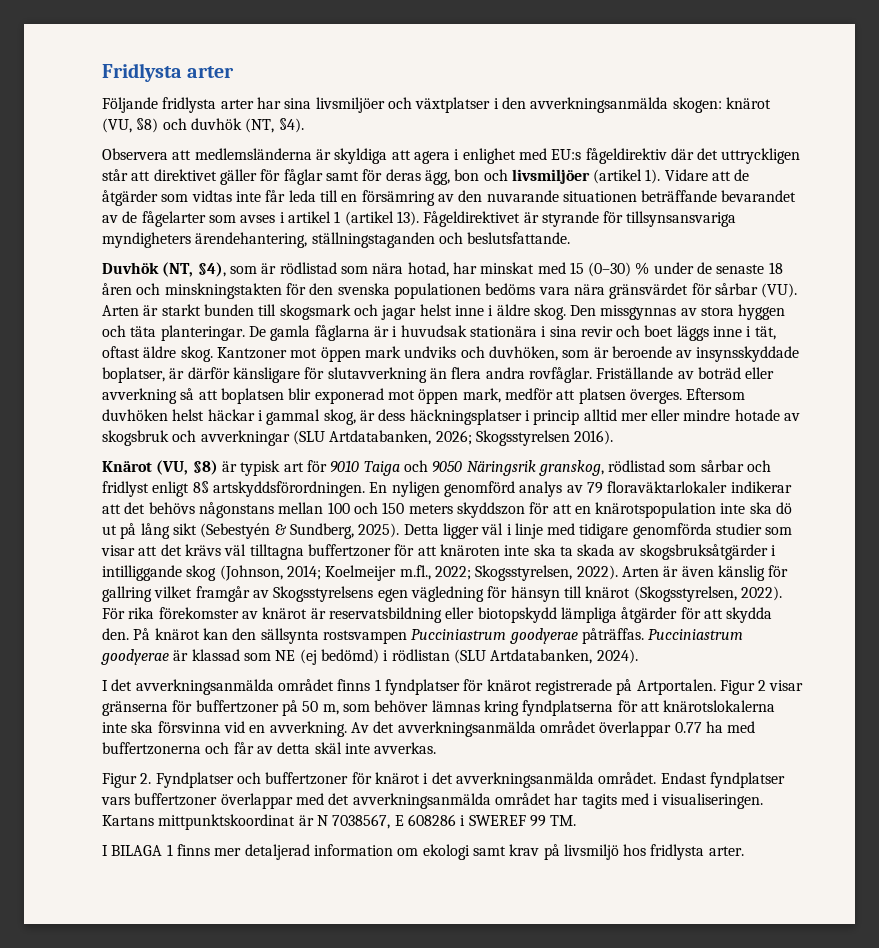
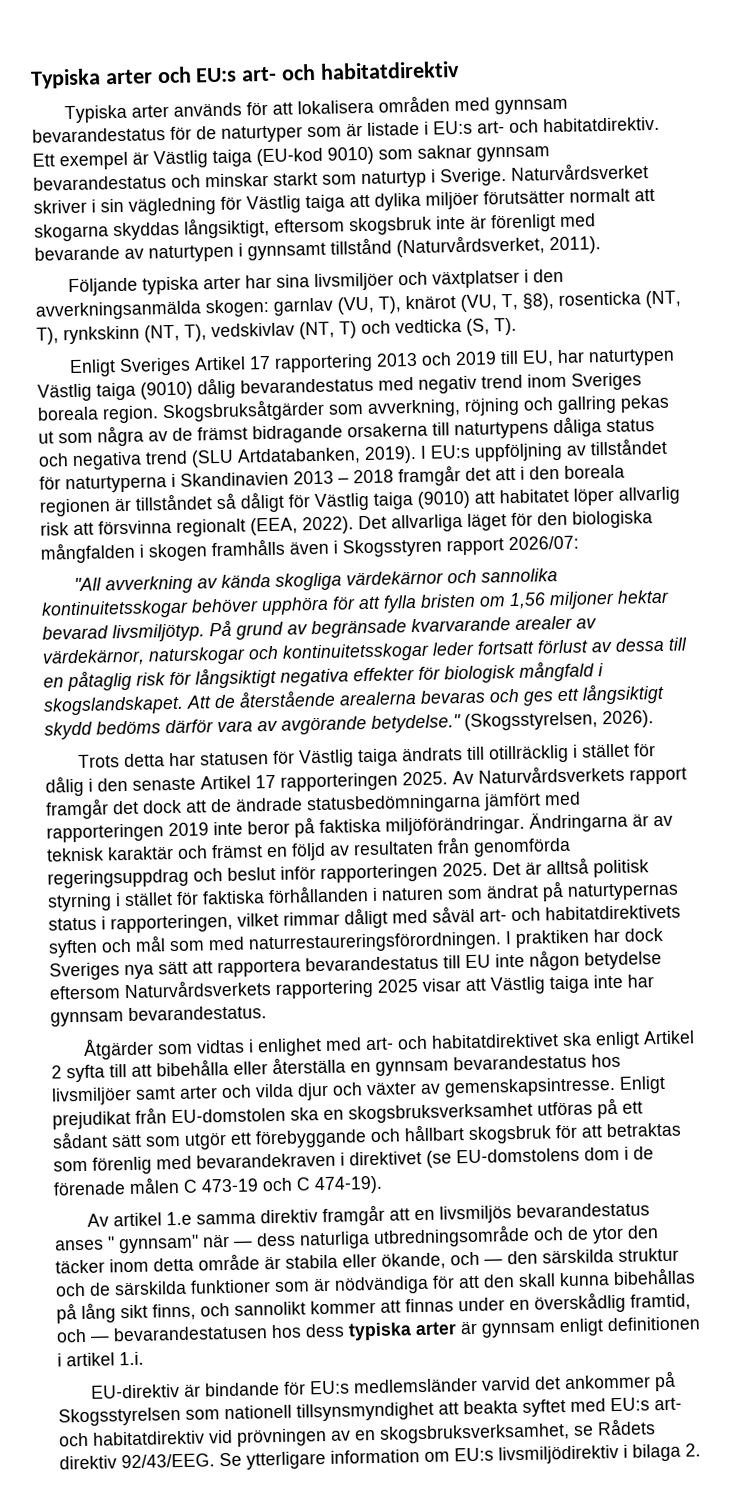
- Fridlysta arter
+ Typiska arter och EU:s art- och habitatdirektiv
+ Typiska arter används för att lokalisera områden med gynnsam bevarandestatus för de naturtyper som är listade i EU:s art- och habitatdirektiv. Ett exempel är Västlig taiga (EU-kod 9010) som saknar gynnsam bevarandestatus och minskar starkt som naturtyp i Sverige. Naturvårdsverket skriver i sin vägledning för Västlig taiga att dylika miljöer förutsätter normalt att skogarna skyddas långsiktigt, eftersom skogsbruk inte är förenligt med bevarande av naturtypen i gynnsamt tillstånd (Naturvårdsverket, 2011).
- Följande fridlysta arter har sina livsmiljöer och växtplatser i den avverkningsanmälda skogen: knärot (VU, §8) och duvhök (NT, §4).
- Observera att medlemsländerna är skyldiga att agera i enlighet med EU:s fågeldirektiv där det uttryckligen står att direktivet gäller för fåglar samt för deras ägg, bon och livsmiljöer (artikel 1). Vidare att de åtgärder som vidtas inte får leda till en försämring av den nuvarande situationen beträffande bevarandet av de fågelarter som avses i artikel 1 (artikel 13). Fågeldirektivet är styrande för tillsynsansvariga myndigheters ärendehantering, ställningstaganden och beslutsfattande.
- Duvhök (NT, §4), som är rödlistad som nära hotad, har minskat med 15 (0–30) % under de senaste 18 åren och minskningstakten för den svenska populationen bedöms vara nära gränsvärdet för sårbar (VU). Arten är starkt bunden till skogsmark och jagar helst inne i äldre skog. Den missgynnas av stora hyggen och täta planteringar. De gamla fåglarna är i huvudsak stationära i sina revir och boet läggs inne i tät, oftast äldre skog. Kantzoner mot öppen mark undviks och duvhöken, som är beroende av insynsskyddade boplatser, är därför känsligare för slutavverkning än flera andra rovfåglar. Friställande av boträd eller avverkning så att boplatsen blir exponerad mot öppen mark, medför att platsen överges. Eftersom duvhöken helst häckar i gammal skog, är dess häckningsplatser i princip alltid mer eller mindre hotade av skogsbruk och avverkningar (SLU Artdatabanken, 2026; Skogsstyrelsen 2016).
- Knärot (VU, §8) är typisk art för 9010 Taiga och 9050 Näringsrik granskog, rödlistad som sårbar och fridlyst enligt 8§ artskyddsförordningen. En nyligen genomförd analys av 79 floraväktarlokaler indikerar att det behövs någonstans mellan 100 och 150 meters skyddszon för att en knärotspopulation inte ska dö ut på lång sikt (Sebestyén & Sundberg, 2025). Detta ligger väl i linje med tidigare genomförda studier som visar att det krävs väl tilltagna buffertzoner för att knäroten inte ska ta skada av skogsbruksåtgärder i intilliggande skog (Johnson, 2014; Koelmeijer m.fl., 2022; Skogsstyrelsen, 2022). Arten är även känslig för gallring vilket framgår av Skogsstyrelsens egen vägledning för hänsyn till knärot (Skogsstyrelsen, 2022). För rika förekomster av knärot är reservatsbildning eller biotopskydd lämpliga åtgärder för att skydda den. På knärot kan den sällsynta rostsvampen Pucciniastrum goodyerae påträffas. Pucciniastrum goodyerae är klassad som NE (ej bedömd) i rödlistan (SLU Artdatabanken, 2024).
- I det avverkningsanmälda området finns 1 fyndplatser för knärot registrerade på Artportalen. Figur 2 visar gränserna för buffertzoner på 50 m, som behöver lämnas kring fyndplatserna för att knärotslokalerna inte ska försvinna vid en avverkning. Av det avverkningsanmälda området överlappar 0.77 ha med buffertzonerna och får av detta skäl inte avverkas.
- Figur 2. Fyndplatser och buffertzoner för knärot i det avverkningsanmälda området. Endast fyndplatser vars buffertzoner överlappar med det avverkningsanmälda området har tagits med i visualiseringen. Kartans mittpunktskoordinat är N 7038567, E 608286 i SWEREF 99 TM.
- I BILAGA 1 finns mer detaljerad information om ekologi samt krav på livsmiljö hos fridlysta arter.
+ Följande typiska arter har sina livsmiljöer och växtplatser i den avverkningsanmälda skogen: garnlav (VU, T), knärot (VU, T, §8), rosenticka (NT, T), rynkskinn (NT, T), vedskivlav (NT, T) och vedticka (S, T).
+ Enligt Sveriges Artikel 17 rapportering 2013 och 2019 till EU, har naturtypen Västlig taiga (9010) dålig bevarandestatus med negativ trend inom Sveriges boreala region. Skogsbruksåtgärder som avverkning, röjning och gallring pekas ut som några av de främst bidragande orsakerna till naturtypens dåliga status och negativa trend (SLU Artdatabanken, 2019). I EU:s uppföljning av tillståndet för naturtyperna i Skandinavien 2013 – 2018 framgår det att i den boreala regionen är tillståndet så dåligt för Västlig taiga (9010) att habitatet löper allvarlig risk att försvinna regionalt (EEA, 2022). Det allvarliga läget för den biologiska mångfalden i skogen framhålls även i Skogsstyren rapport 2026/07:
+ "All avverkning av kända skogliga värdekärnor och sannolika kontinuitetsskogar behöver upphöra för att fylla bristen om 1,56 miljoner hektar bevarad livsmiljötyp. På grund av begränsade kvarvarande arealer av värdekärnor, naturskogar och kontinuitetsskogar leder fortsatt förlust av dessa till en påtaglig risk för långsiktigt negativa effekter för biologisk mångfald i skogslandskapet. Att de återstående arealerna bevaras och ges ett långsiktigt skydd bedöms därför vara av avgörande betydelse." (Skogsstyrelsen, 2026).
+ Trots detta har statusen för Västlig taiga ändrats till otillräcklig i stället för dålig i den senaste Artikel 17 rapporteringen 2025. Av Naturvårdsverkets rapport framgår det dock att de ändrade statusbedömningarna jämfört med rapporteringen 2019 inte beror på faktiska miljöförändringar. Ändringarna är av teknisk karaktär och främst en följd av resultaten från genomförda regeringsuppdrag och beslut inför rapporteringen 2025. Det är alltså politisk styrning i stället för faktiska förhållanden i naturen som ändrat på naturtypernas status i rapporteringen, vilket rimmar dåligt med såväl art- och habitatdirektivets syften och mål som med naturrestaureringsförordningen. I praktiken har dock Sveriges nya sätt att rapportera bevarandestatus till EU inte någon betydelse eftersom Naturvårdsverkets rapportering 2025 visar att Västlig taiga inte har gynnsam bevarandestatus.
+ Åtgärder som vidtas i enlighet med art- och habitatdirektivet ska enligt Artikel 2 syfta till att bibehålla eller återställa en gynnsam bevarandestatus hos livsmiljöer samt arter och vilda djur och växter av gemenskapsintresse. Enligt prejudikat från EU-domstolen ska en skogsbruksverksamhet utföras på ett sådant sätt som utgör ett förebyggande och hållbart skogsbruk för att betraktas som förenlig med bevarandekraven i direktivet (se EU-domstolens dom i de förenade målen C 473-19 och C 474-19).
+ Av artikel 1.e samma direktiv framgår att en livsmiljös bevarandestatus anses " gynnsam" när — dess naturliga utbredningsområde och de ytor den täcker inom detta område är stabila eller ökande, och — den särskilda struktur och de särskilda funktioner som är nödvändiga för att den skall kunna bibehållas på lång sikt finns, och sannolikt kommer att finnas under en överskådlig framtid, och — bevarandestatusen hos dess typiska arter är gynnsam enligt definitionen i artikel 1.i.
+ EU-direktiv är bindande för EU:s medlemsländer varvid det ankommer på Skogsstyrelsen som nationell tillsynsmyndighet att beakta syftet med EU:s art- och habitatdirektiv vid prövningen av en skogsbruksverksamhet, se Rådets direktiv 92/43/EEG. Se ytterligare information om EU:s livsmiljödirektiv i bilaga 2.

